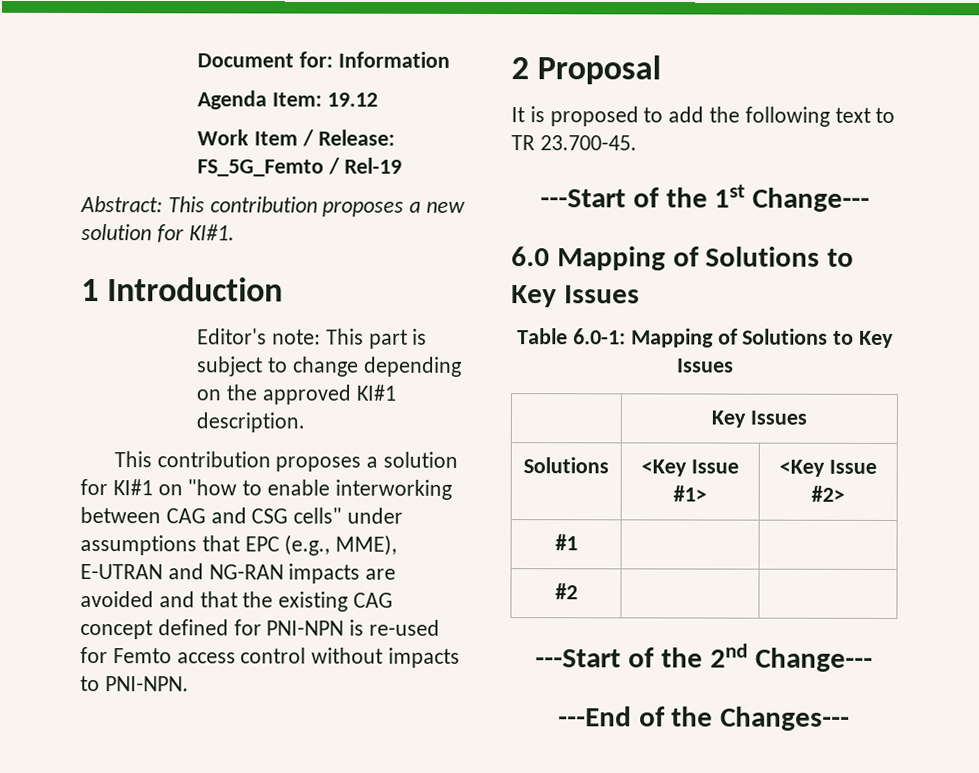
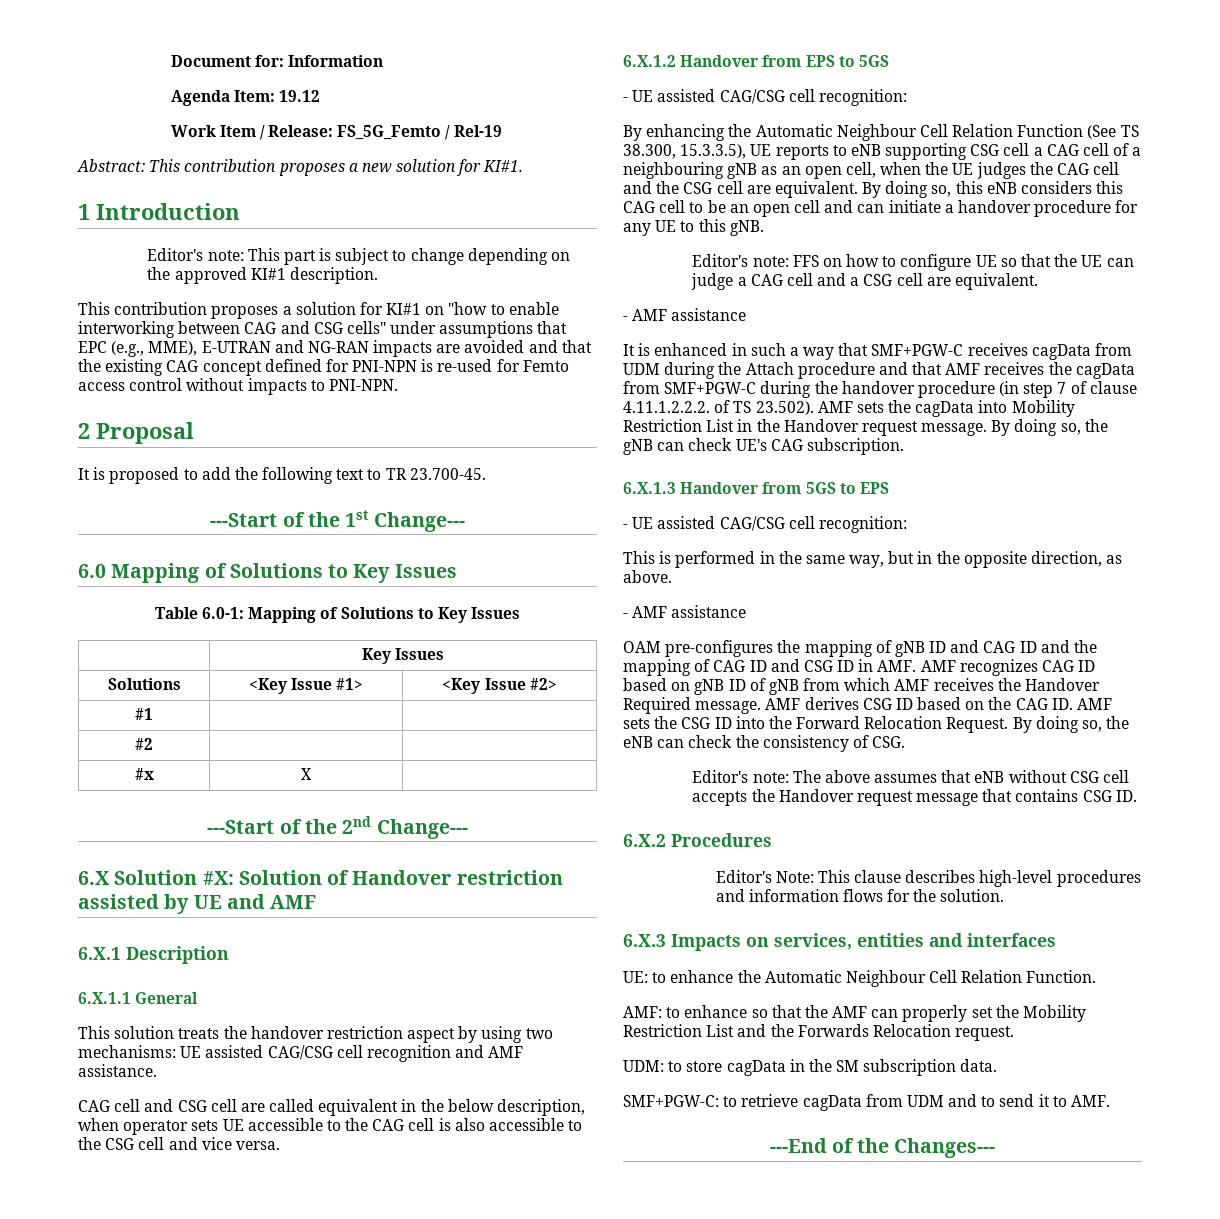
+ #x | X |
+ 6.X Solution #X: Solution of Handover restriction assisted by UE and AMF
+ 6.X.1 Description
+ 6.X.1.1 General
+ This solution treats the handover restriction aspect by using two mechanisms: UE assisted CAG/CSG cell recognition and AMF assistance.
+ CAG cell and CSG cell are called equivalent in the below description, when operator sets UE accessible to the CAG cell is also accessible to the CSG cell and vice versa.
+ 6.X.1.2 Handover from EPS to 5GS
+ - UE assisted CAG/CSG cell recognition:
+ By enhancing the Automatic Neighbour Cell Relation Function (See TS 38.300, 15.3.3.5), UE reports to eNB supporting CSG cell a CAG cell of a neighbouring gNB as an open cell, when the UE judges the CAG cell and the CSG cell are equivalent. By doing so, this eNB considers this CAG cell to be an open cell and can initiate a handover procedure for any UE to this gNB.
+ Editor's note: FFS on how to configure UE so that the UE can judge a CAG cell and a CSG cell are equivalent.
+ - AMF assistance
+ It is enhanced in such a way that SMF+PGW-C receives cagData from UDM during the Attach procedure and that AMF receives the cagData from SMF+PGW-C during the handover procedure (in step 7 of clause 4.11.1.2.2.2. of TS 23.502). AMF sets the cagData into Mobility Restriction List in the Handover request message. By doing so, the gNB can check UE's CAG subscription.
+ 6.X.1.3 Handover from 5GS to EPS
+ - UE assisted CAG/CSG cell recognition:
+ This is performed in the same way, but in the opposite direction, as above.
+ - AMF assistance
+ OAM pre-configures the mapping of gNB ID and CAG ID and the mapping of CAG ID and CSG ID in AMF. AMF recognizes CAG ID based on gNB ID of gNB from which AMF receives the Handover Required message. AMF derives CSG ID based on the CAG ID. AMF sets the CSG ID into the Forward Relocation Request. By doing so, the eNB can check the consistency of CSG.
+ Editor's note: The above assumes that eNB without CSG cell accepts the Handover request message that contains CSG ID.
+ 6.X.2 Procedures
+ Editor's Note: This clause describes high-level procedures and information flows for the solution.
+ 6.X.3 Impacts on services, entities and interfaces
+ UE: to enhance the Automatic Neighbour Cell Relation Function.
+ AMF: to enhance so that the AMF can properly set the Mobility Restriction List and the Forwards Relocation request.
+ UDM: to store cagData in the SM subscription data.
+ SMF+PGW-C: to retrieve cagData from UDM and to send it to AMF.

